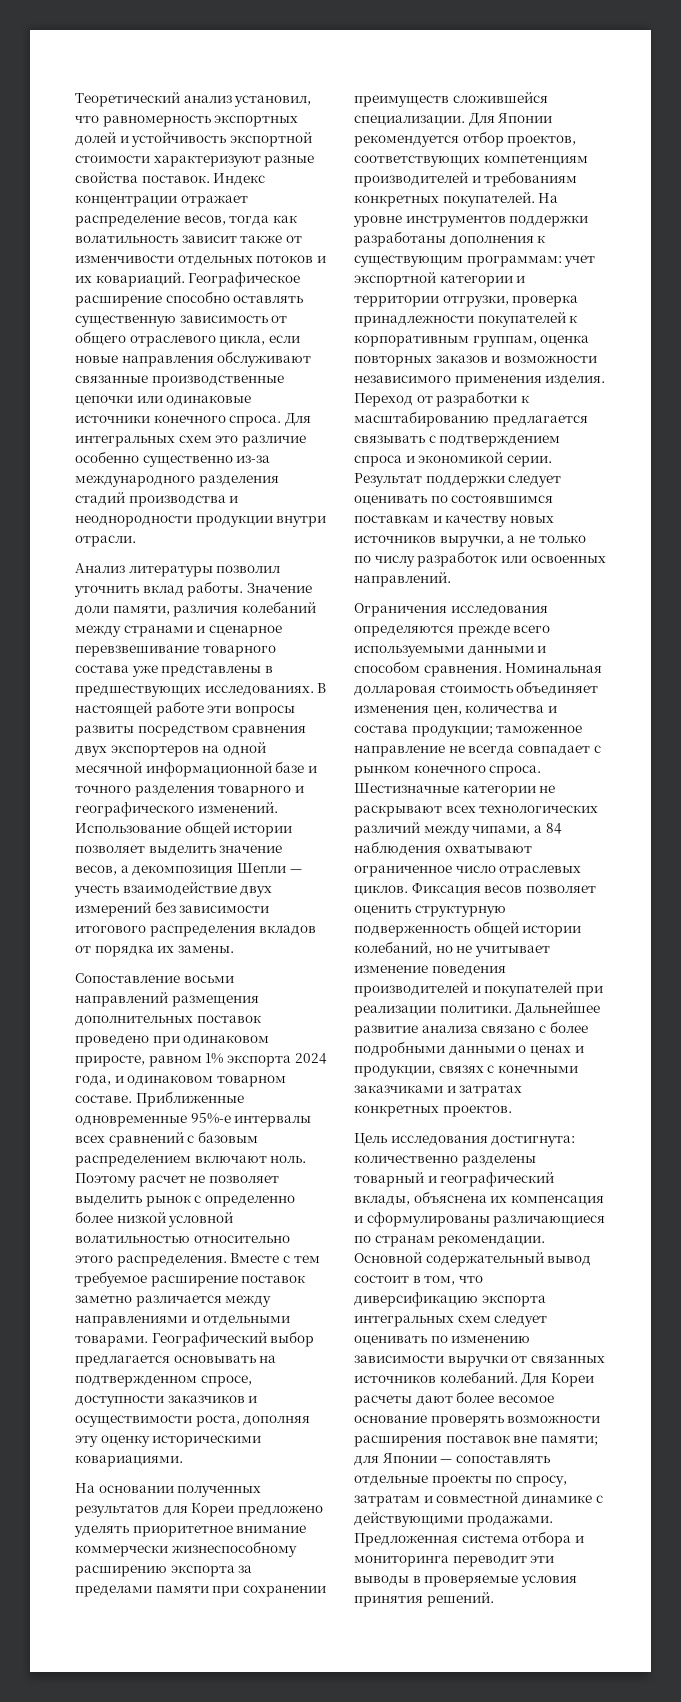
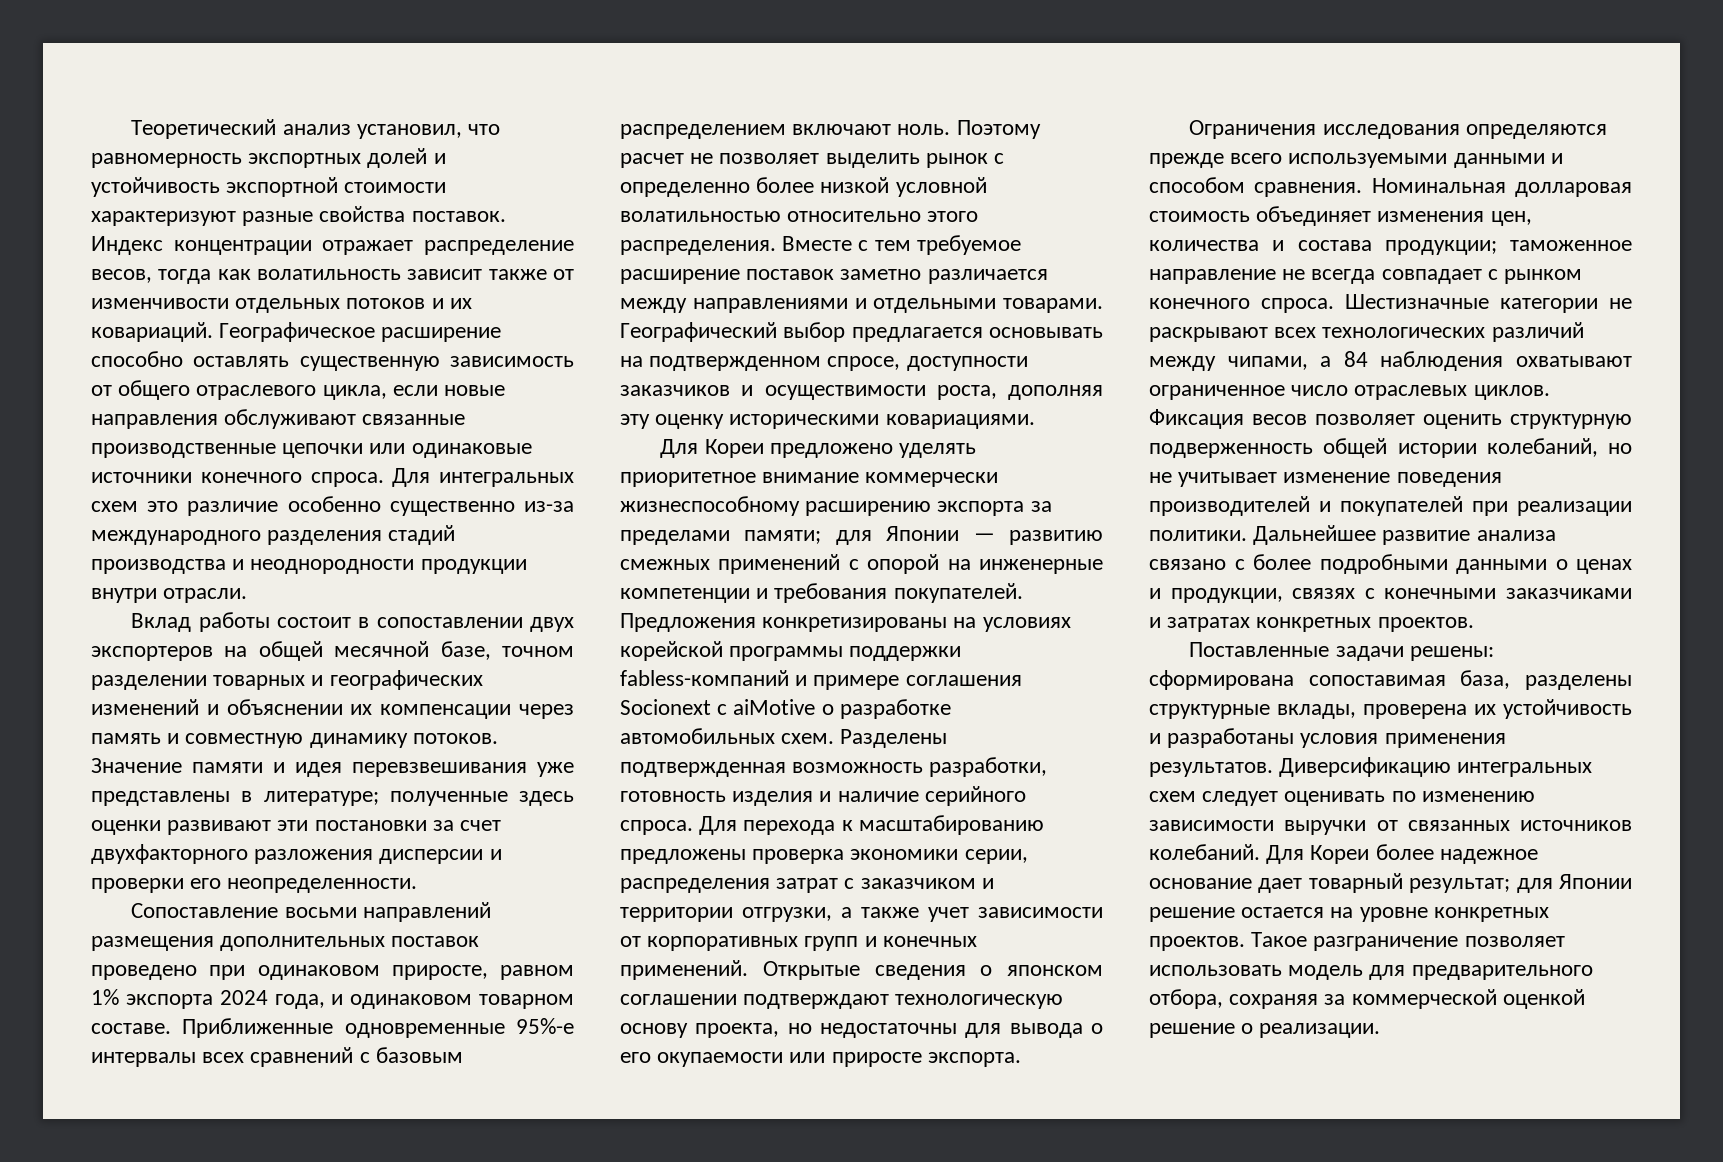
- Анализ литературы позволил уточнить вклад работы. Значение доли памяти, различия колебаний между странами и сценарное перевзвешивание товарного состава уже представлены в предшествующих исследованиях. В настоящей работе эти вопросы развиты посредством сравнения двух экспортеров на одной месячной информационной базе и точного разделения товарного и географического изменений. Использование общей истории позволяет выделить значение весов, а декомпозиция Шепли — учесть взаимодействие двух измерений без зависимости итогового распределения вкладов от порядка их замены.
+ Вклад работы состоит в сопоставлении двух экспортеров на общей месячной базе, точном разделении товарных и географических изменений и объяснении их компенсации через память и совместную динамику потоков. Значение памяти и идея перевзвешивания уже представлены в литературе; полученные здесь оценки развивают эти постановки за счет двухфакторного разложения дисперсии и проверки его неопределенности.
- На основании полученных результатов для Кореи предложено уделять приоритетное внимание коммерчески жизнеспособному расширению экспорта за пределами памяти при сохранении преимуществ сложившейся специализации. Для Японии рекомендуется отбор проектов, соответствующих компетенциям производителей и требованиям конкретных покупателей. На уровне инструментов поддержки разработаны дополнения к существующим программам: учет экспортной категории и территории отгрузки, проверка принадлежности покупателей к корпоративным группам, оценка повторных заказов и возможности независимого применения изделия. Переход от разработки к масштабированию предлагается связывать с подтверждением спроса и экономикой серии. Результат поддержки следует оценивать по состоявшимся поставкам и качеству новых источников выручки, а не только по числу разработок или освоенных направлений.
+ Для Кореи предложено уделять приоритетное внимание коммерчески жизнеспособному расширению экспорта за пределами памяти; для Японии — развитию смежных применений с опорой на инженерные компетенции и требования покупателей. Предложения конкретизированы на условиях корейской программы поддержки fabless-компаний и примере соглашения Socionext с aiMotive о разработке автомобильных схем. Разделены подтвержденная возможность разработки, готовность изделия и наличие серийного спроса. Для перехода к масштабированию предложены проверка экономики серии, распределения затрат с заказчиком и территории отгрузки, а также учет зависимости от корпоративных групп и конечных применений. Открытые сведения о японском соглашении подтверждают технологическую основу проекта, но недостаточны для вывода о его окупаемости или приросте экспорта.
- Цель исследования достигнута: количественно разделены товарный и географический вклады, объяснена их компенсация и сформулированы различающиеся по странам рекомендации. Основной содержательный вывод состоит в том, что диверсификацию экспорта интегральных схем следует оценивать по изменению зависимости выручки от связанных источников колебаний.
+ Поставленные задачи решены: сформирована сопоставимая база, разделены структурные вклады, проверена их устойчивость и разработаны условия применения результатов. Диверсификацию интегральных схем следует оценивать по изменению зависимости выручки от связанных источников колебаний.
- Для Кореи расчеты дают более весомое основание проверять возможности расширения поставок вне памяти; для Японии — сопоставлять отдельные проекты по спросу, затратам и совместной динамике с действующими продажами. Предложенная система отбора и мониторинга переводит эти выводы в проверяемые условия принятия решений.
+ Для Кореи более надежное основание дает товарный результат; для Японии решение остается на уровне конкретных проектов. Такое разграничение позволяет использовать модель для предварительного отбора, сохраняя за коммерческой оценкой решение о реализации.

